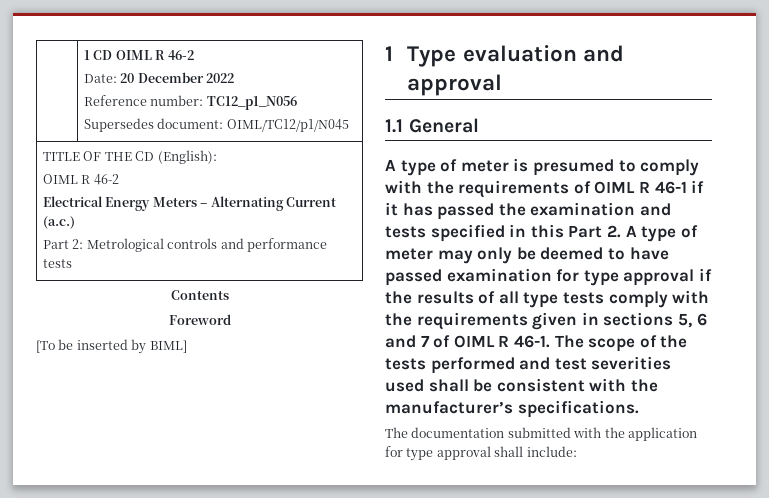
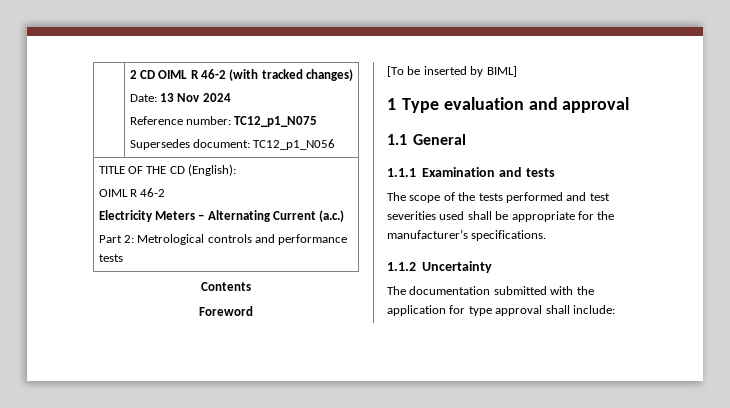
- | 1 CD OIML R 46-2
- Date: 20 December 2022
- Reference number: TC12_p1_N056
- Supersedes document: OIML/TC12/p1/N045
+ | 2 CD OIML R 46-2 (with tracked changes)
+ Date: 13 Nov 2024
+ Reference number: TC12_p1_N075
+ Supersedes document: TC12_p1_N056
  TITLE OF THE CD (English):
  OIML R 46-2
- Electrical Energy Meters – Alternating Current (a.c.)
+ Electricity Meters – Alternating Current (a.c.)
- A type of meter is presumed to comply with the requirements of OIML R 46-1 if it has passed the examination and tests specified in this Part 2. A type of meter may only be deemed to have passed examination for type approval if the results of all type tests comply with the requirements given in sections 5, 6 and 7 of OIML R 46-1. The scope of the tests performed and test severities used shall be consistent with the manufacturer’s specifications.
+ 1.1.1 Examination and tests
+ The scope of the tests performed and test severities used shall be appropriate for the manufacturer’s specifications.
+ 1.1.2 Uncertainty

